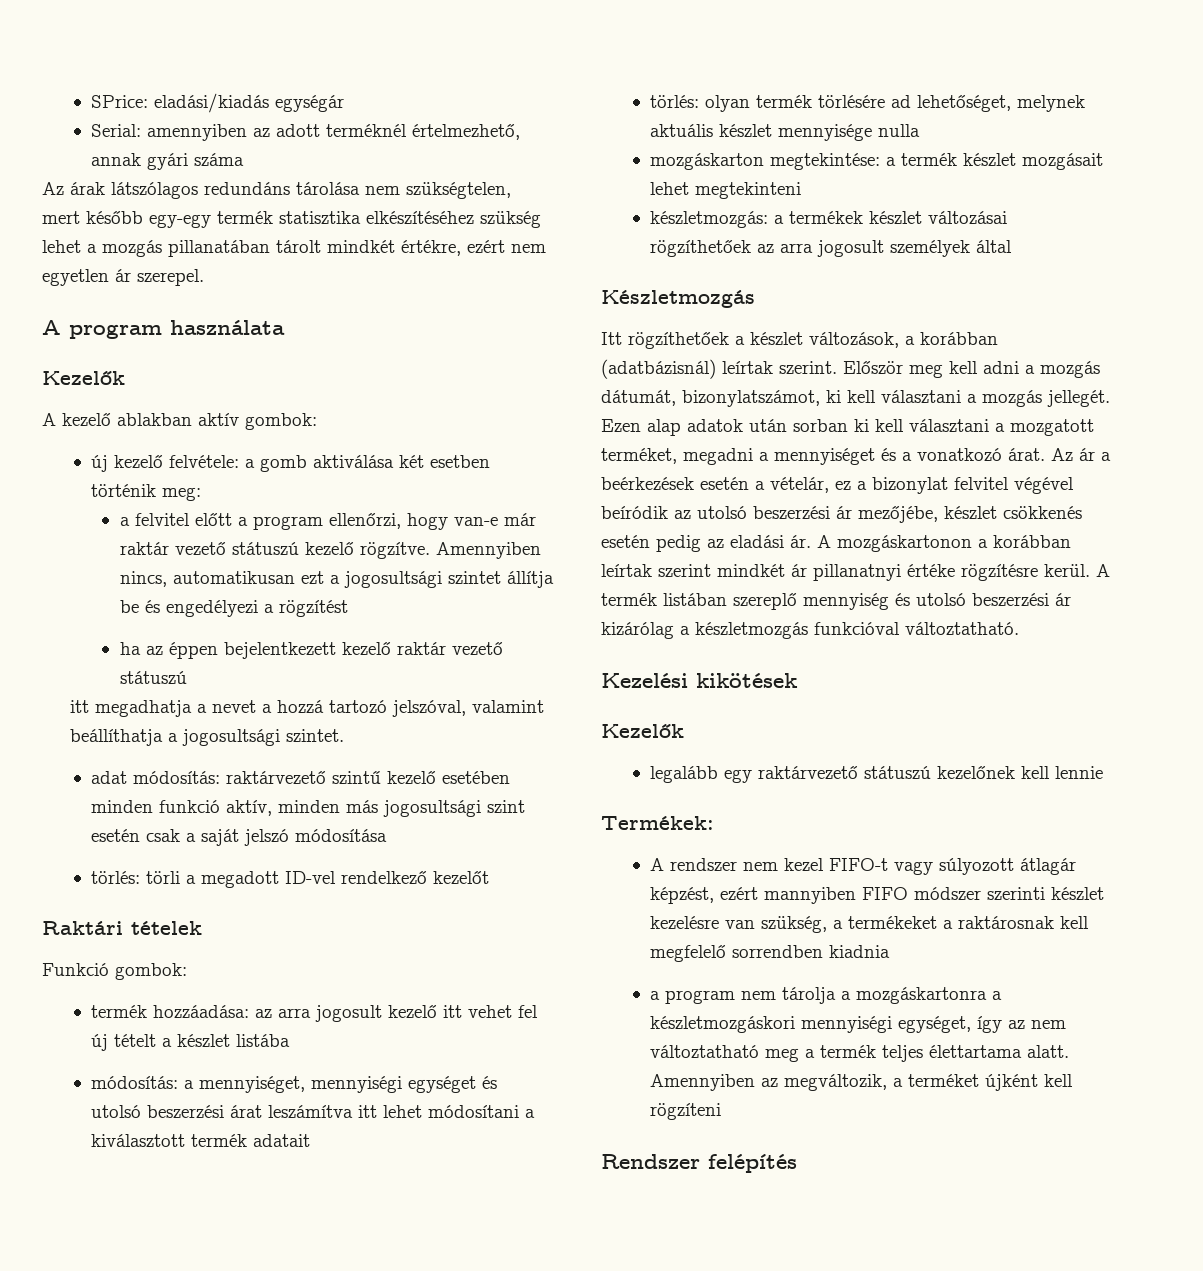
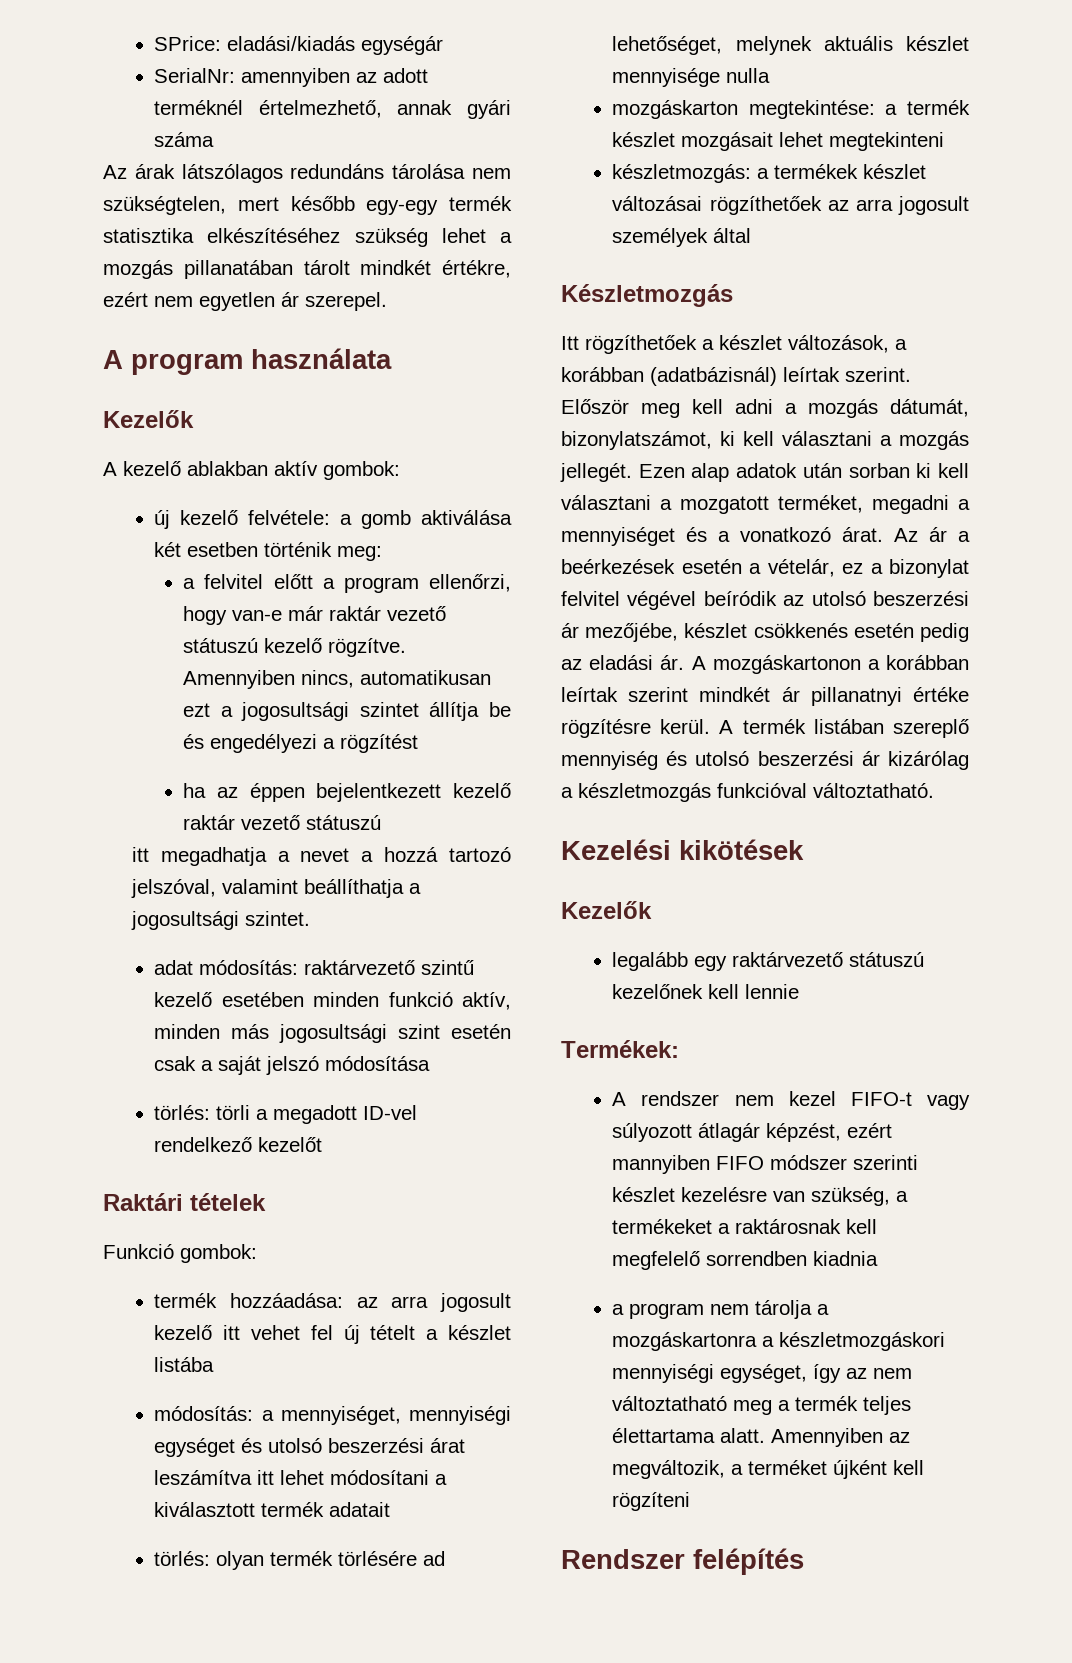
- Serial: amennyiben az adott terméknél értelmezhető, annak gyári száma
+ SerialNr: amennyiben az adott terméknél értelmezhető, annak gyári száma

